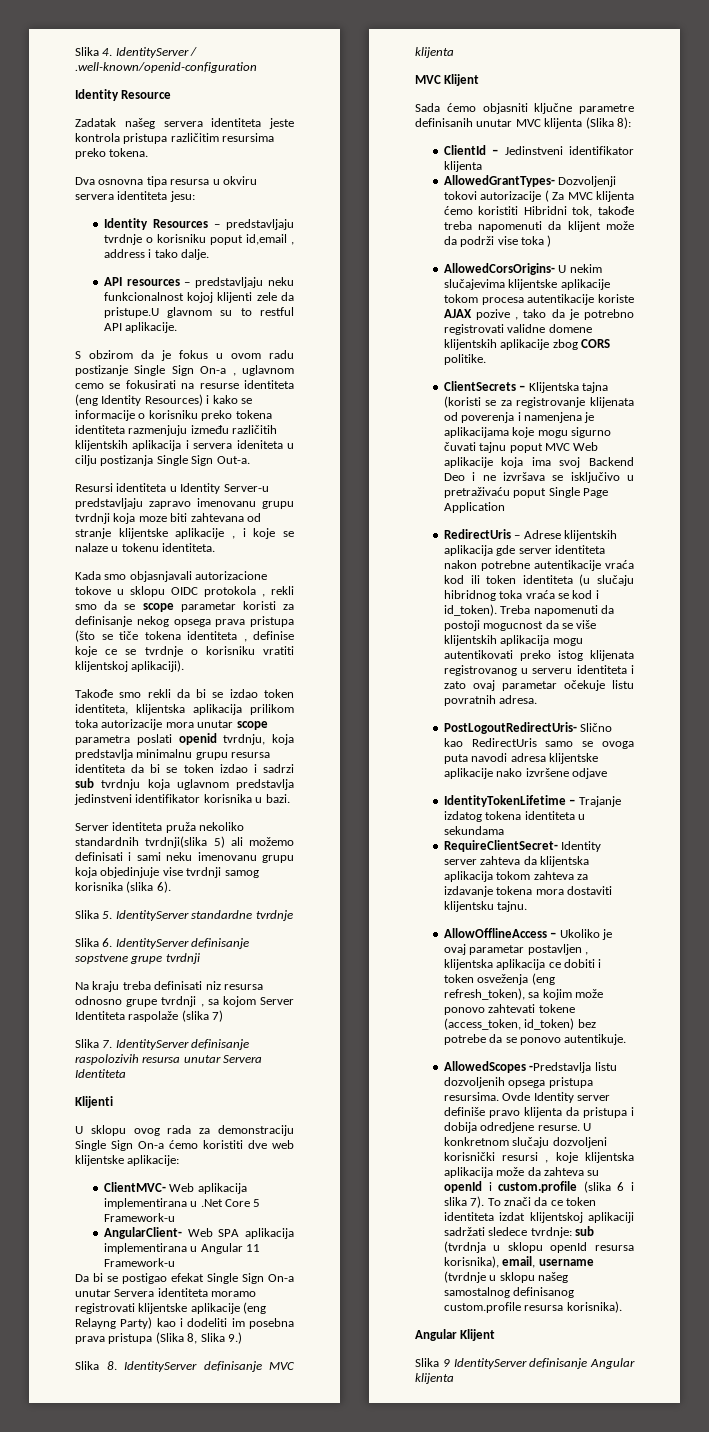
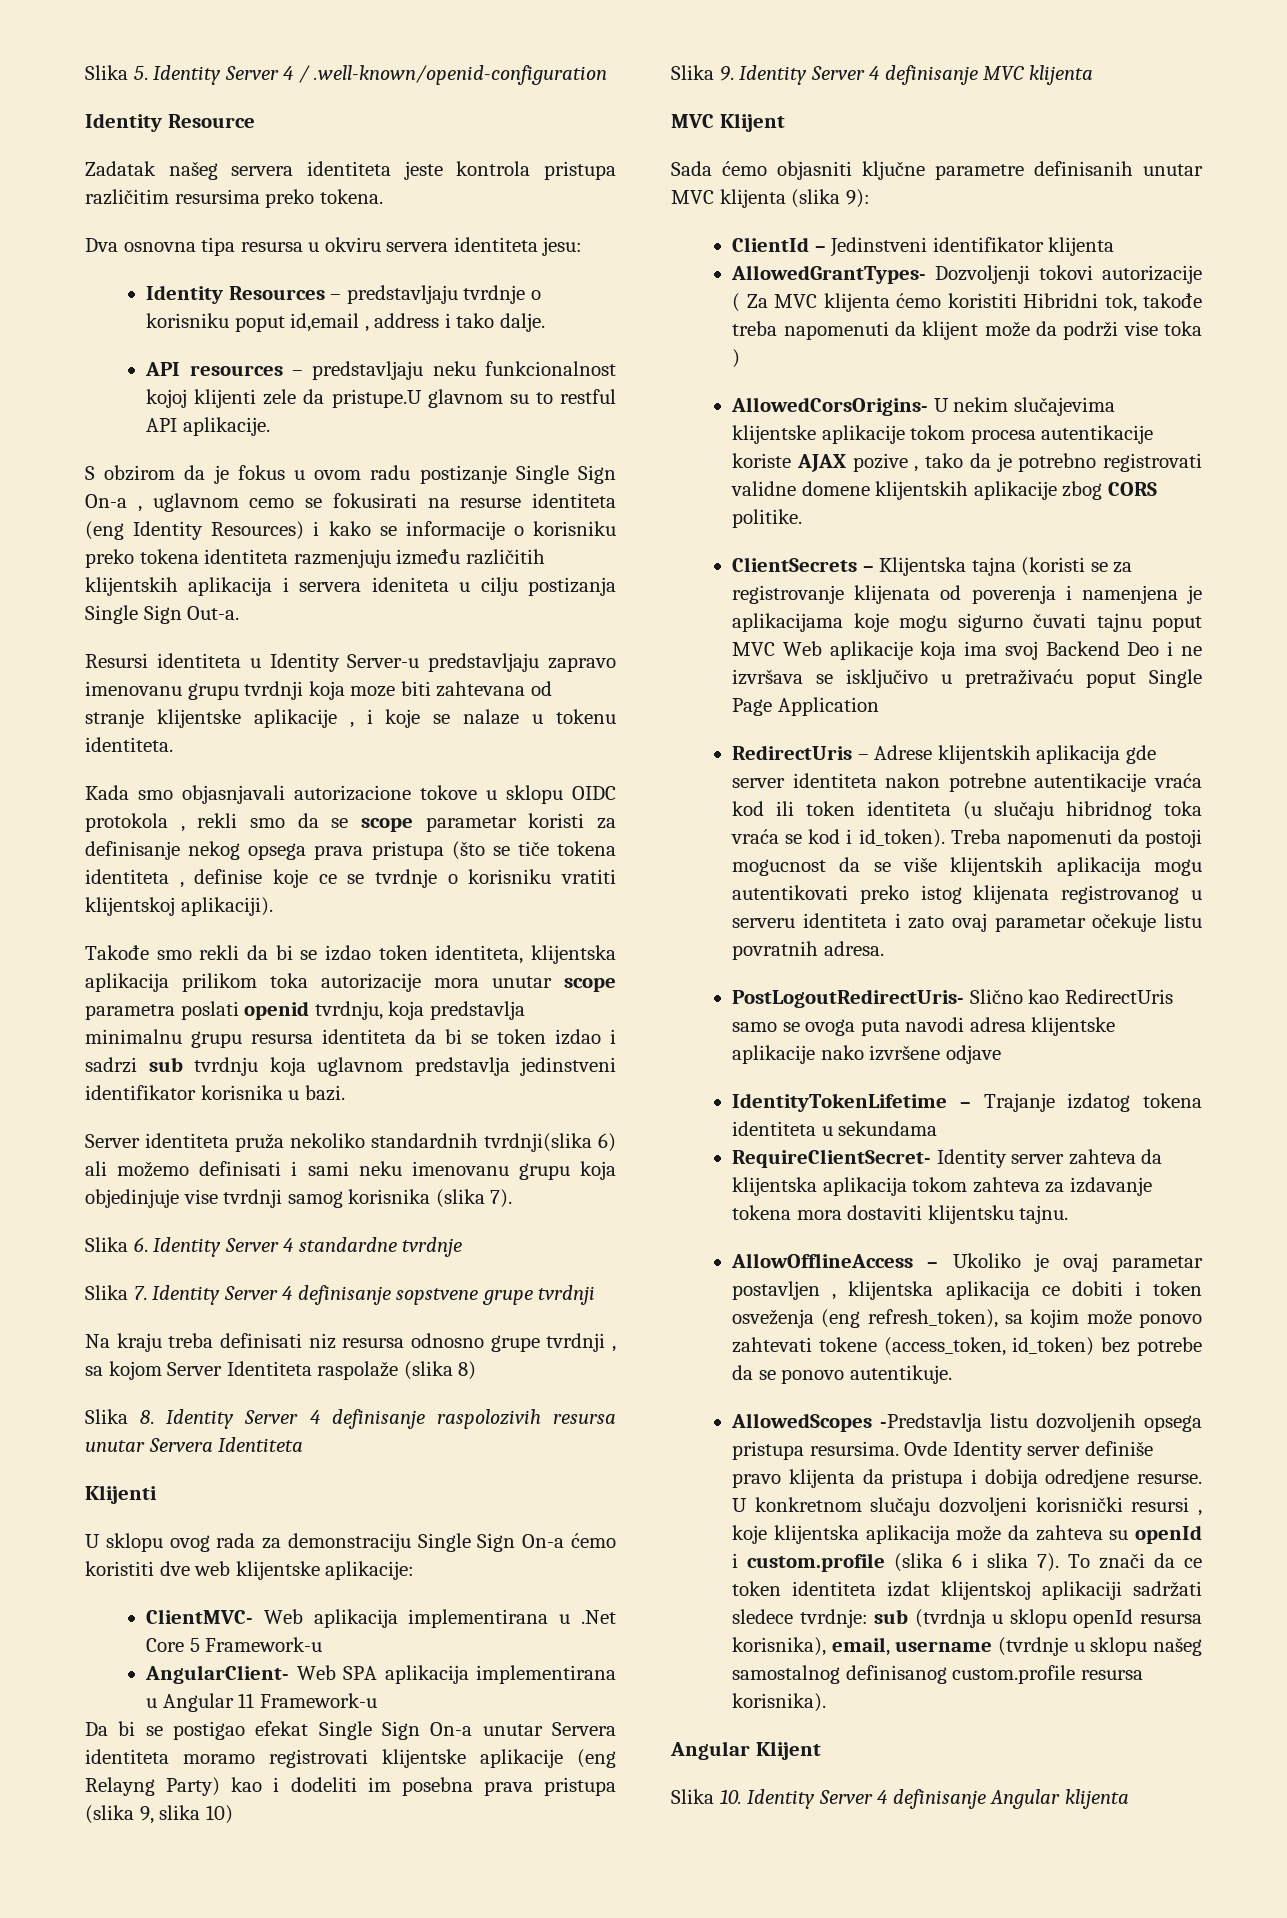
- Slika 4. IdentityServer / .well-known/openid-configuration
+ Slika 5. Identity Server 4 / .well-known/openid-configuration
- Server identiteta pruža nekoliko standardnih tvrdnji(slika 5) ali možemo definisati i sami neku imenovanu grupu koja objedinjuje vise tvrdnji samog korisnika (slika 6).
- Slika 5. IdentityServer standardne tvrdnje
+ Server identiteta pruža nekoliko standardnih tvrdnji(slika 6) ali možemo definisati i sami neku imenovanu grupu koja objedinjuje vise tvrdnji samog korisnika (slika 7).
+ Slika 6. Identity Server 4 standardne tvrdnje
- Slika 6. IdentityServer definisanje sopstvene grupe tvrdnji
+ Slika 7. Identity Server 4 definisanje sopstvene grupe tvrdnji
- Na kraju treba definisati niz resursa odnosno grupe tvrdnji , sa kojom Server Identiteta raspolaže (slika 7)
- Slika 7. IdentityServer definisanje raspolozivih resursa unutar Servera Identiteta
+ Na kraju treba definisati niz resursa odnosno grupe tvrdnji , sa kojom Server Identiteta raspolaže (slika 8)
+ Slika 8. Identity Server 4 definisanje raspolozivih resursa unutar Servera Identiteta
- Da bi se postigao efekat Single Sign On-a unutar Servera identiteta moramo registrovati klijentske aplikacije (eng Relayng Party) kao i dodeliti im posebna prava pristupa (Slika 8, Slika 9.)
- Slika 8. IdentityServer definisanje MVC klijenta
+ Da bi se postigao efekat Single Sign On-a unutar Servera identiteta moramo registrovati klijentske aplikacije (eng Relayng Party) kao i dodeliti im posebna prava pristupa (slika 9, slika 10)
+ Slika 9. Identity Server 4 definisanje MVC klijenta
- Sada ćemo objasniti ključne parametre definisanih unutar MVC klijenta (Slika 8):
+ Sada ćemo objasniti ključne parametre definisanih unutar MVC klijenta (slika 9):
- Slika 9 IdentityServer definisanje Angular klijenta
+ Slika 10. Identity Server 4 definisanje Angular klijenta

